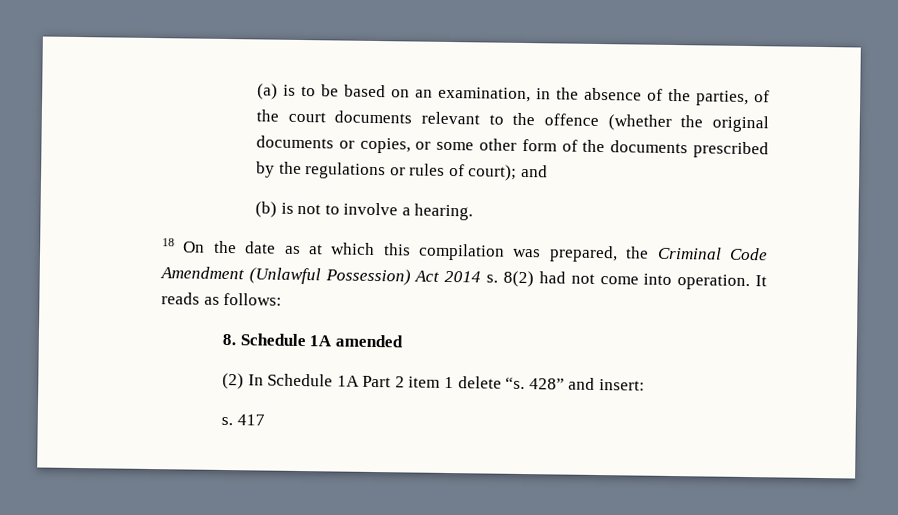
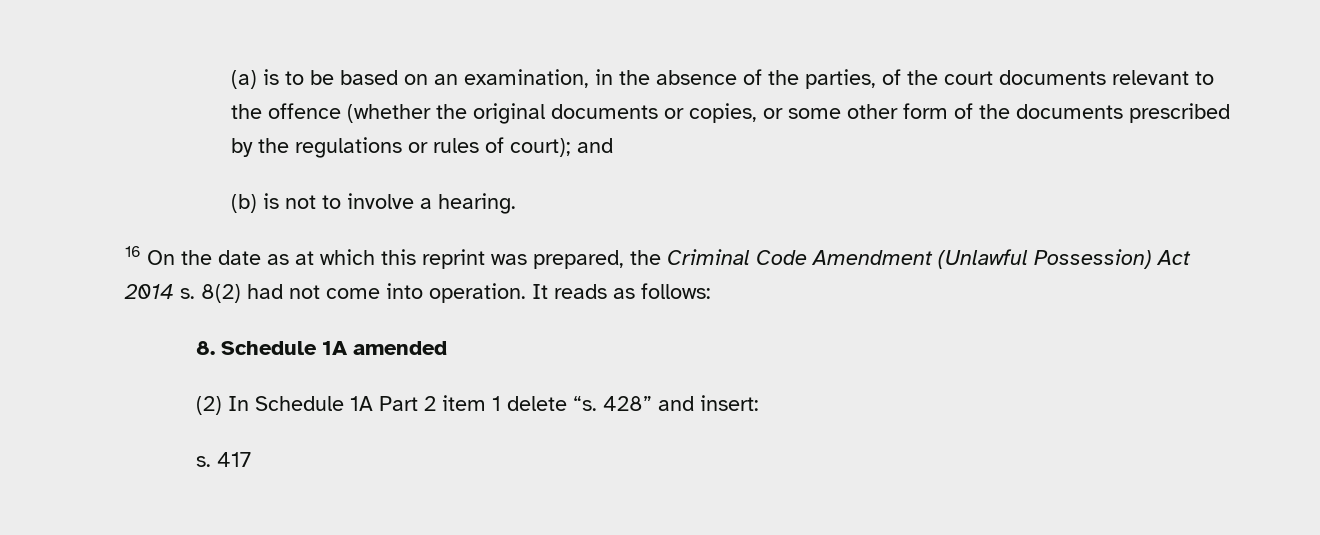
- 18 On the date as at which this compilation was prepared, the Criminal Code Amendment (Unlawful Possession) Act 2014 s.
+ 16 On the date as at which this reprint was prepared, the Criminal Code Amendment (Unlawful Possession) Act 2014 s.

